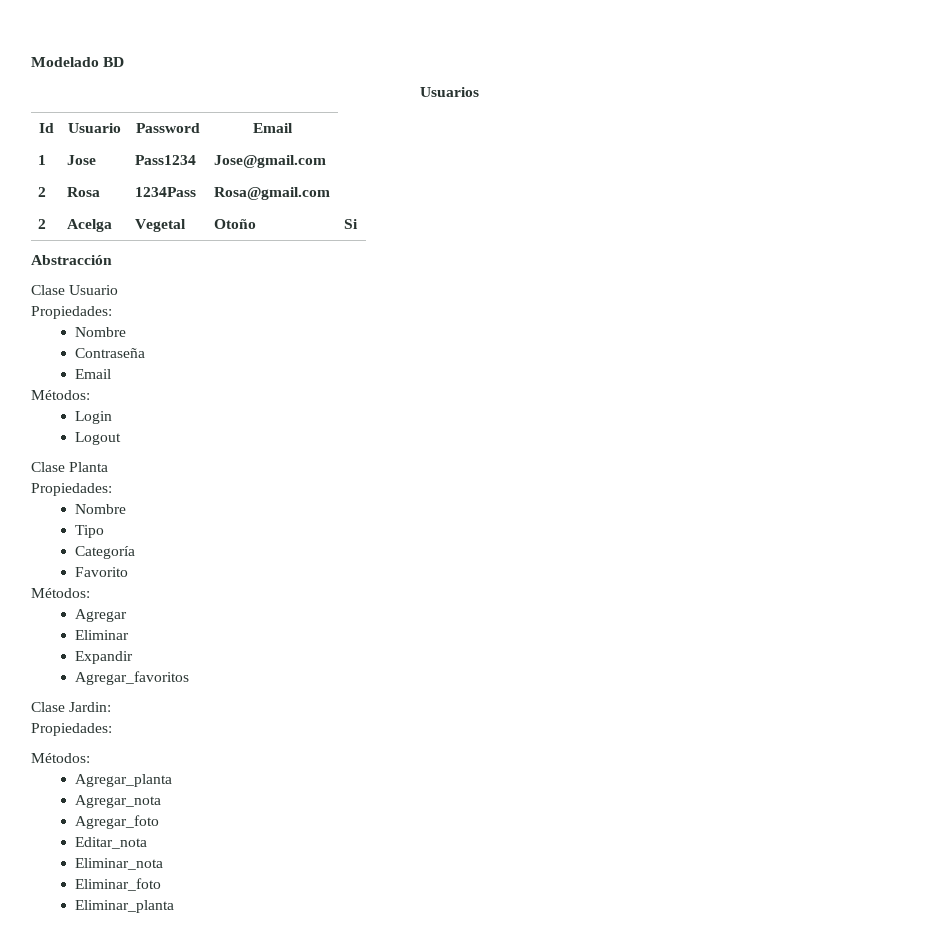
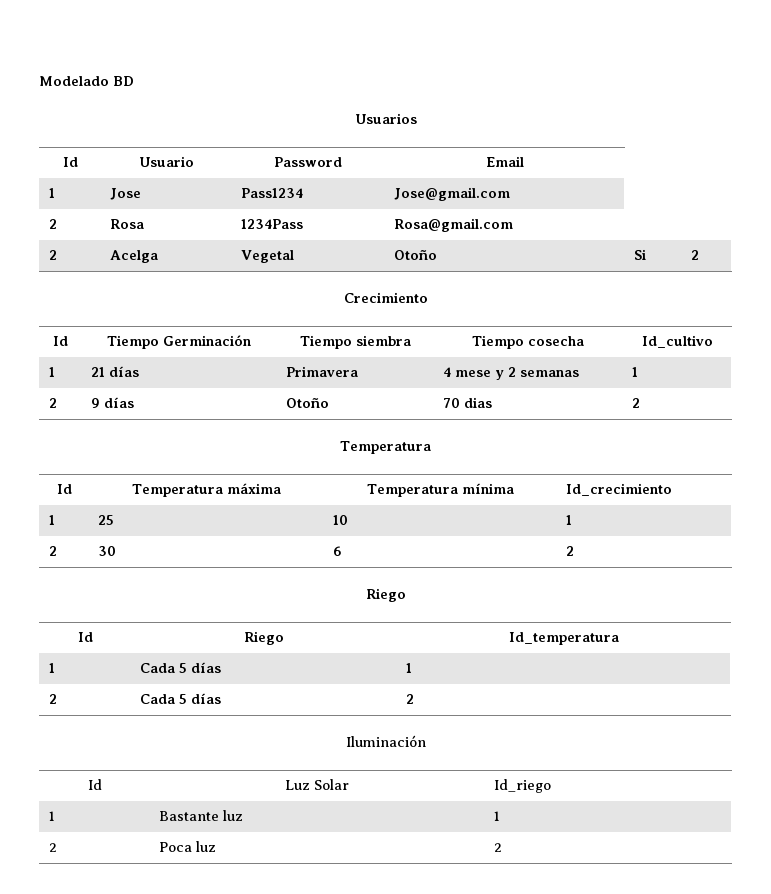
- 2 | Acelga | Vegetal | Otoño | Si
- Abstracción
- Clase Usuario
- Propiedades:
- Nombre
- Contraseña
- Email
- Métodos:
- Login
- Logout
- Clase Planta
- Propiedades:
- Nombre
- Tipo
- Categoría
- Favorito
- Métodos:
- Agregar
- Eliminar
- Expandir
- Agregar_favoritos
- Clase Jardin:
- Propiedades:
- Métodos:
- Agregar_planta
- Agregar_nota
- Agregar_foto
- Editar_nota
- Eliminar_nota
- Eliminar_foto
- Eliminar_planta
+ 2 | Acelga | Vegetal | Otoño | Si | 2
+ Crecimiento
+ Id | Tiempo Germinación | Tiempo siembra | Tiempo cosecha | Id_cultivo
+ 1 | 21 días | Primavera | 4 mese y 2 semanas | 1
+ 2 | 9 días | Otoño | 70 dias | 2
+ Temperatura
+ Id | Temperatura máxima | Temperatura mínima | Id_crecimiento
+ 1 | 25 | 10 | 1
+ 2 | 30 | 6 | 2
+ Riego
+ Id | Riego | Id_temperatura
+ 1 | Cada 5 días | 1
+ 2 | Cada 5 días | 2
+ Iluminación
+ Id | Luz Solar | Id_riego
+ 1 | Bastante luz | 1
+ 2 | Poca luz | 2

